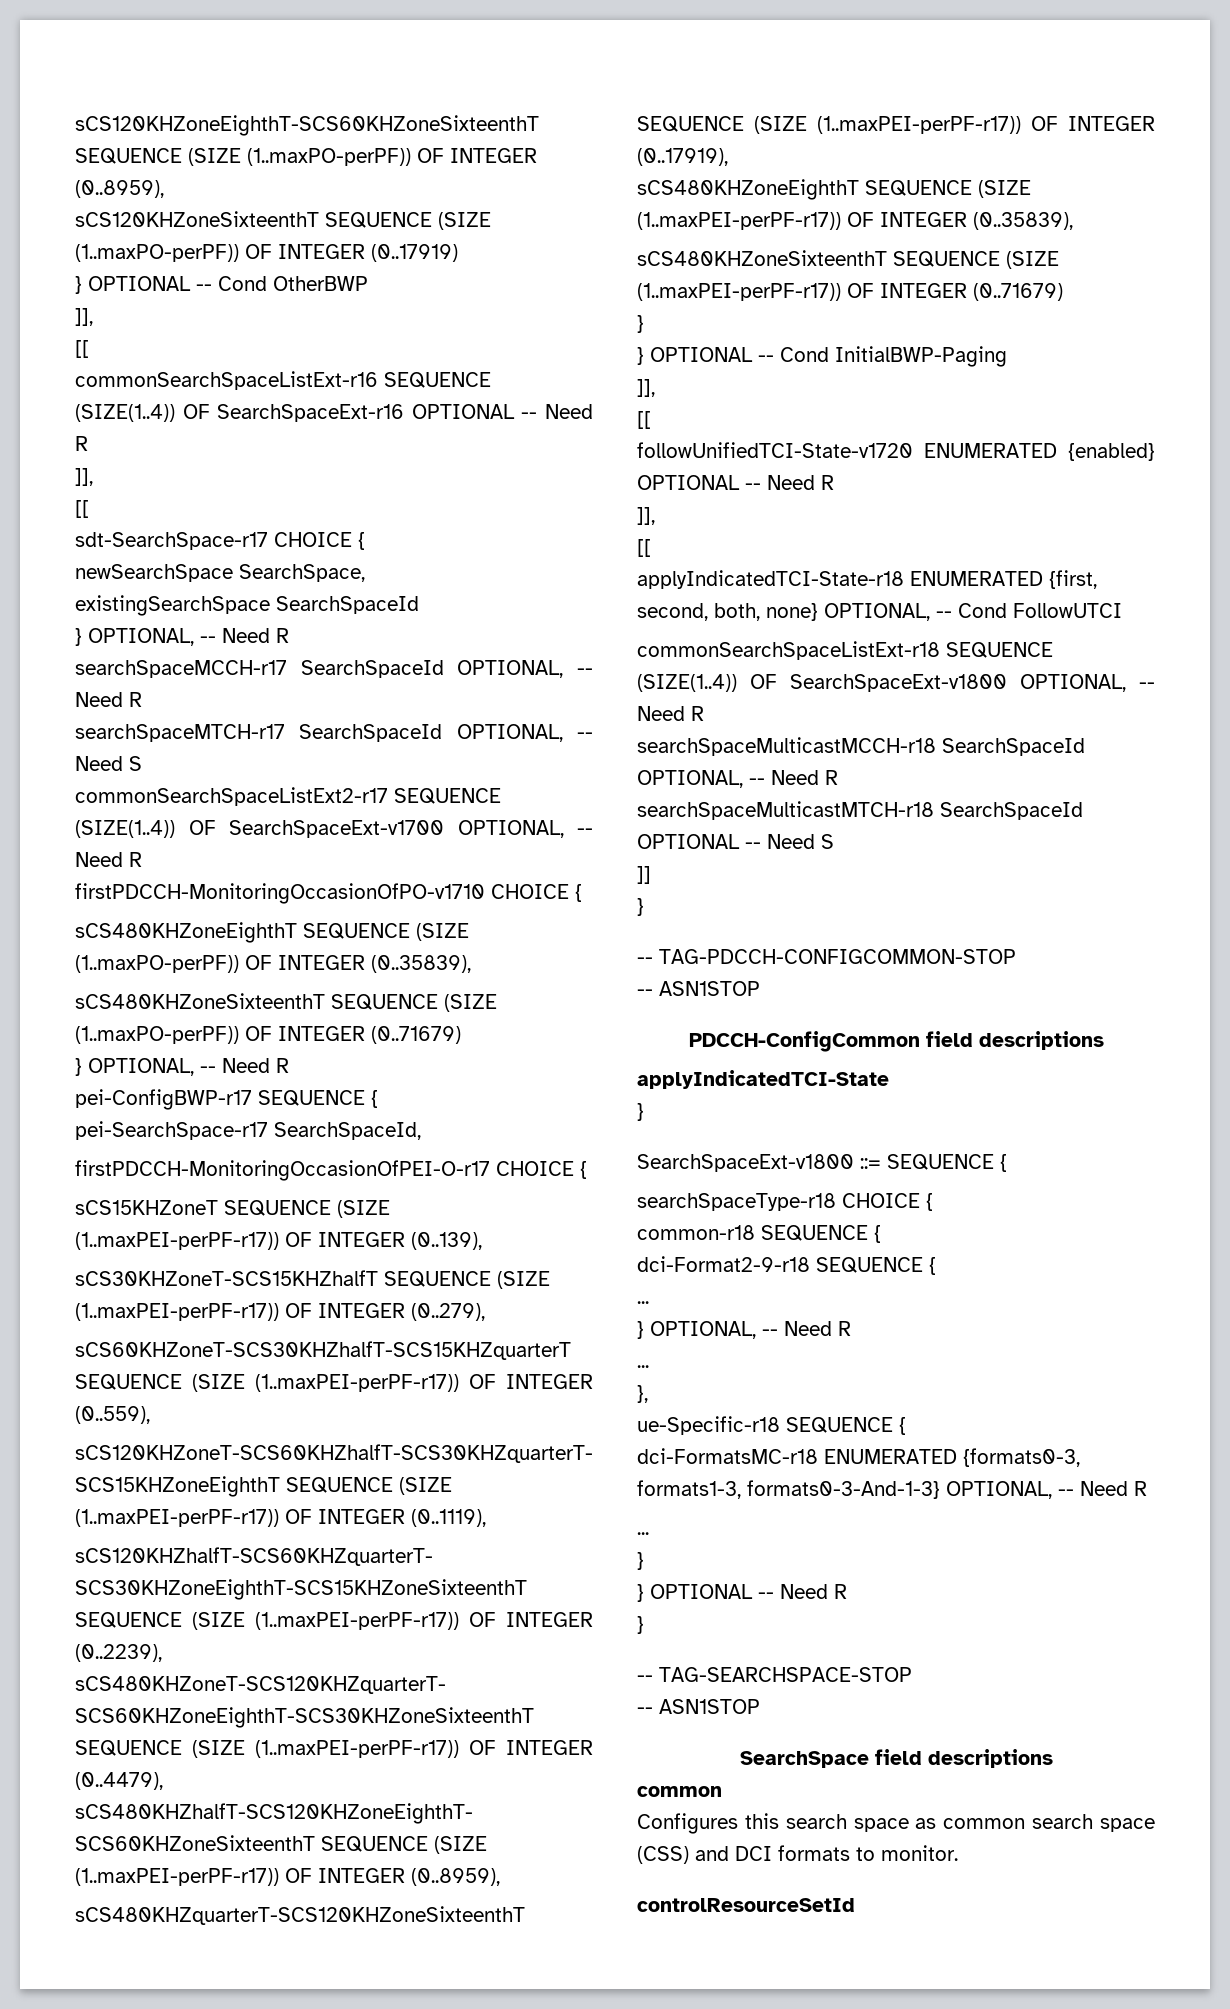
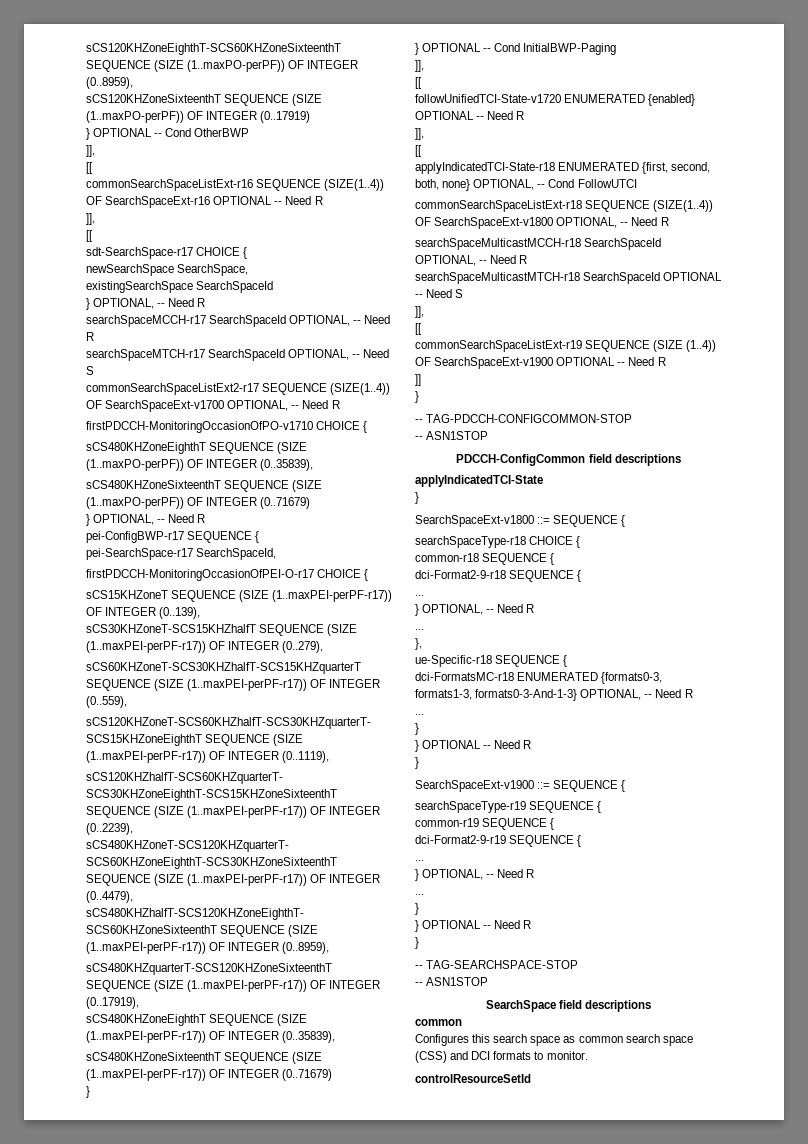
  searchSpaceMulticastMTCH-r18 SearchSpaceId OPTIONAL -- Need S
+ ]],
+ [[
+ commonSearchSpaceListExt-r19 SEQUENCE (SIZE (1..4)) OF SearchSpaceExt-v1900 OPTIONAL -- Need R
+ SearchSpaceExt-v1900 ::= SEQUENCE {
+ searchSpaceType-r19 SEQUENCE {
+ common-r19 SEQUENCE {
+ dci-Format2-9-r19 SEQUENCE {
+ ...
+ } OPTIONAL, -- Need R
+ ...
+ }
+ } OPTIONAL -- Need R
+ }

